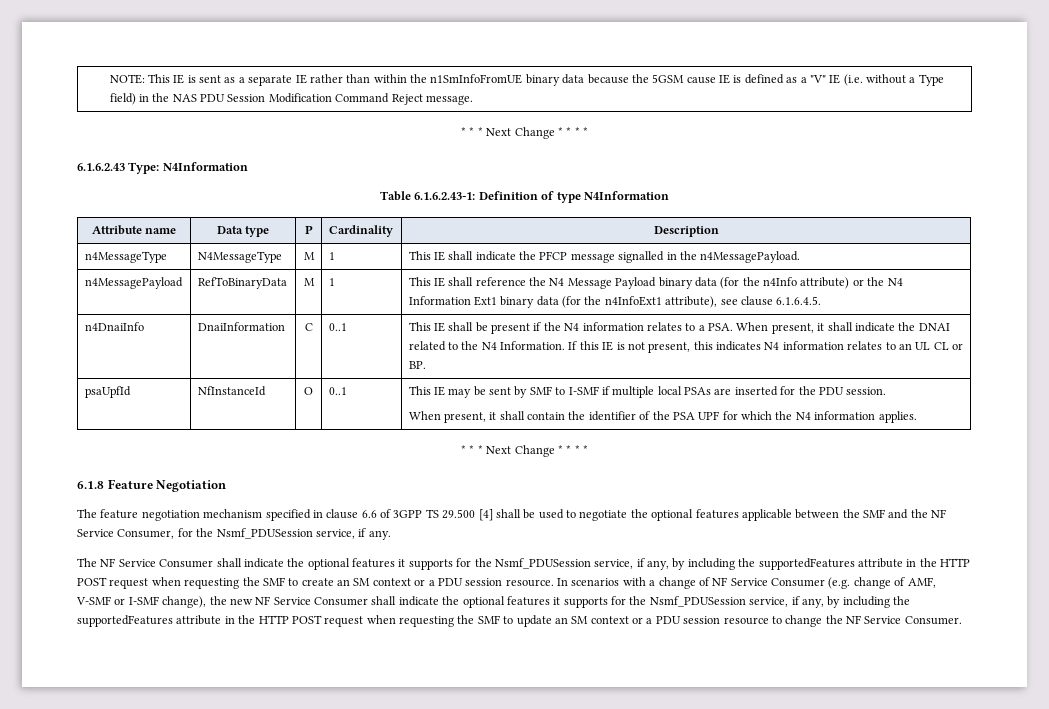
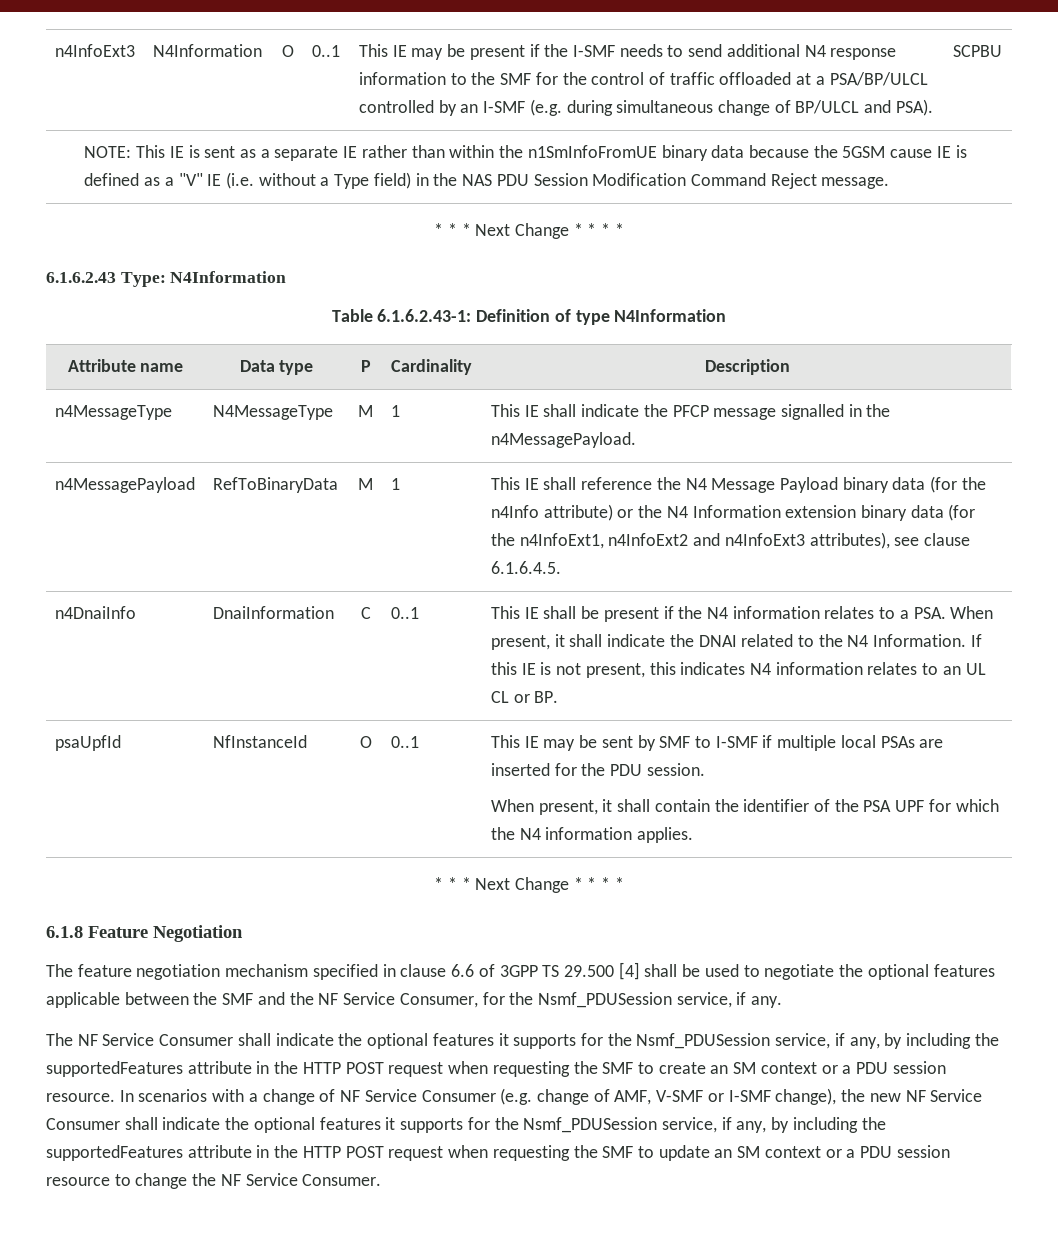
+ n4InfoExt3 | N4Information | O | 0..1 | This IE may be present if the I-SMF needs to send additional N4 response information to the SMF for the control of traffic offloaded at a PSA/BP/ULCL controlled by an I-SMF (e.g. during simultaneous change of BP/ULCL and PSA). | SCPBU
- n4MessagePayload | RefToBinaryData | M | 1 | This IE shall reference the N4 Message Payload binary data (for the n4Info attribute) or the N4 Information Ext1 binary data (for the n4InfoExt1 attribute), see clause 6.1.6.4.5.
+ n4MessagePayload | RefToBinaryData | M | 1 | This IE shall reference the N4 Message Payload binary data (for the n4Info attribute) or the N4 Information extension binary data (for the n4InfoExt1, n4InfoExt2 and n4InfoExt3 attributes), see clause 6.1.6.4.5.

